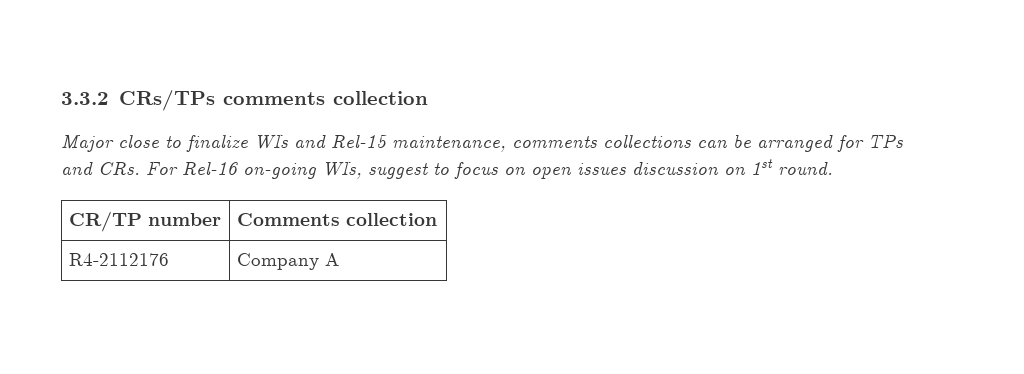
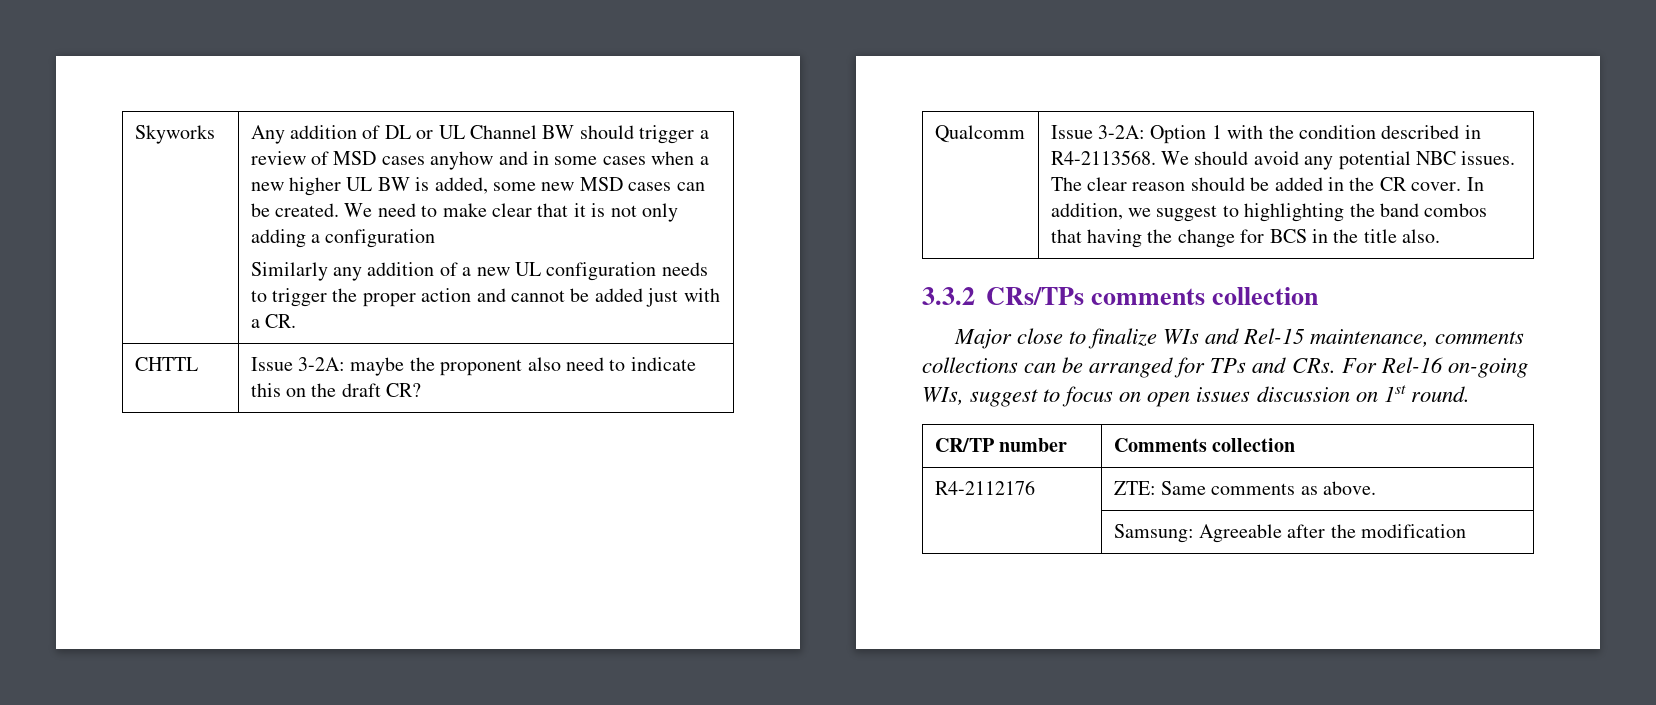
+ Skyworks | Any addition of DL or UL Channel BW should trigger a review of MSD cases anyhow and in some cases when a new higher UL BW is added, some new MSD cases can be created. We need to make clear that it is not only adding a configuration
+ Similarly any addition of a new UL configuration needs to trigger the proper action and cannot be added just with a CR.
+ CHTTL | Issue 3-2A: maybe the proponent also need to indicate this on the draft CR?
+ Qualcomm | Issue 3-2A: Option 1 with the condition described in R4-2113568. We should avoid any potential NBC issues. The clear reason should be added in the CR cover. In addition, we suggest to highlighting the band combos that having the change for BCS in the title also.
- R4-2112176 | Company A
+ R4-2112176 | ZTE: Same comments as above.
+ | Samsung: Agreeable after the modification

